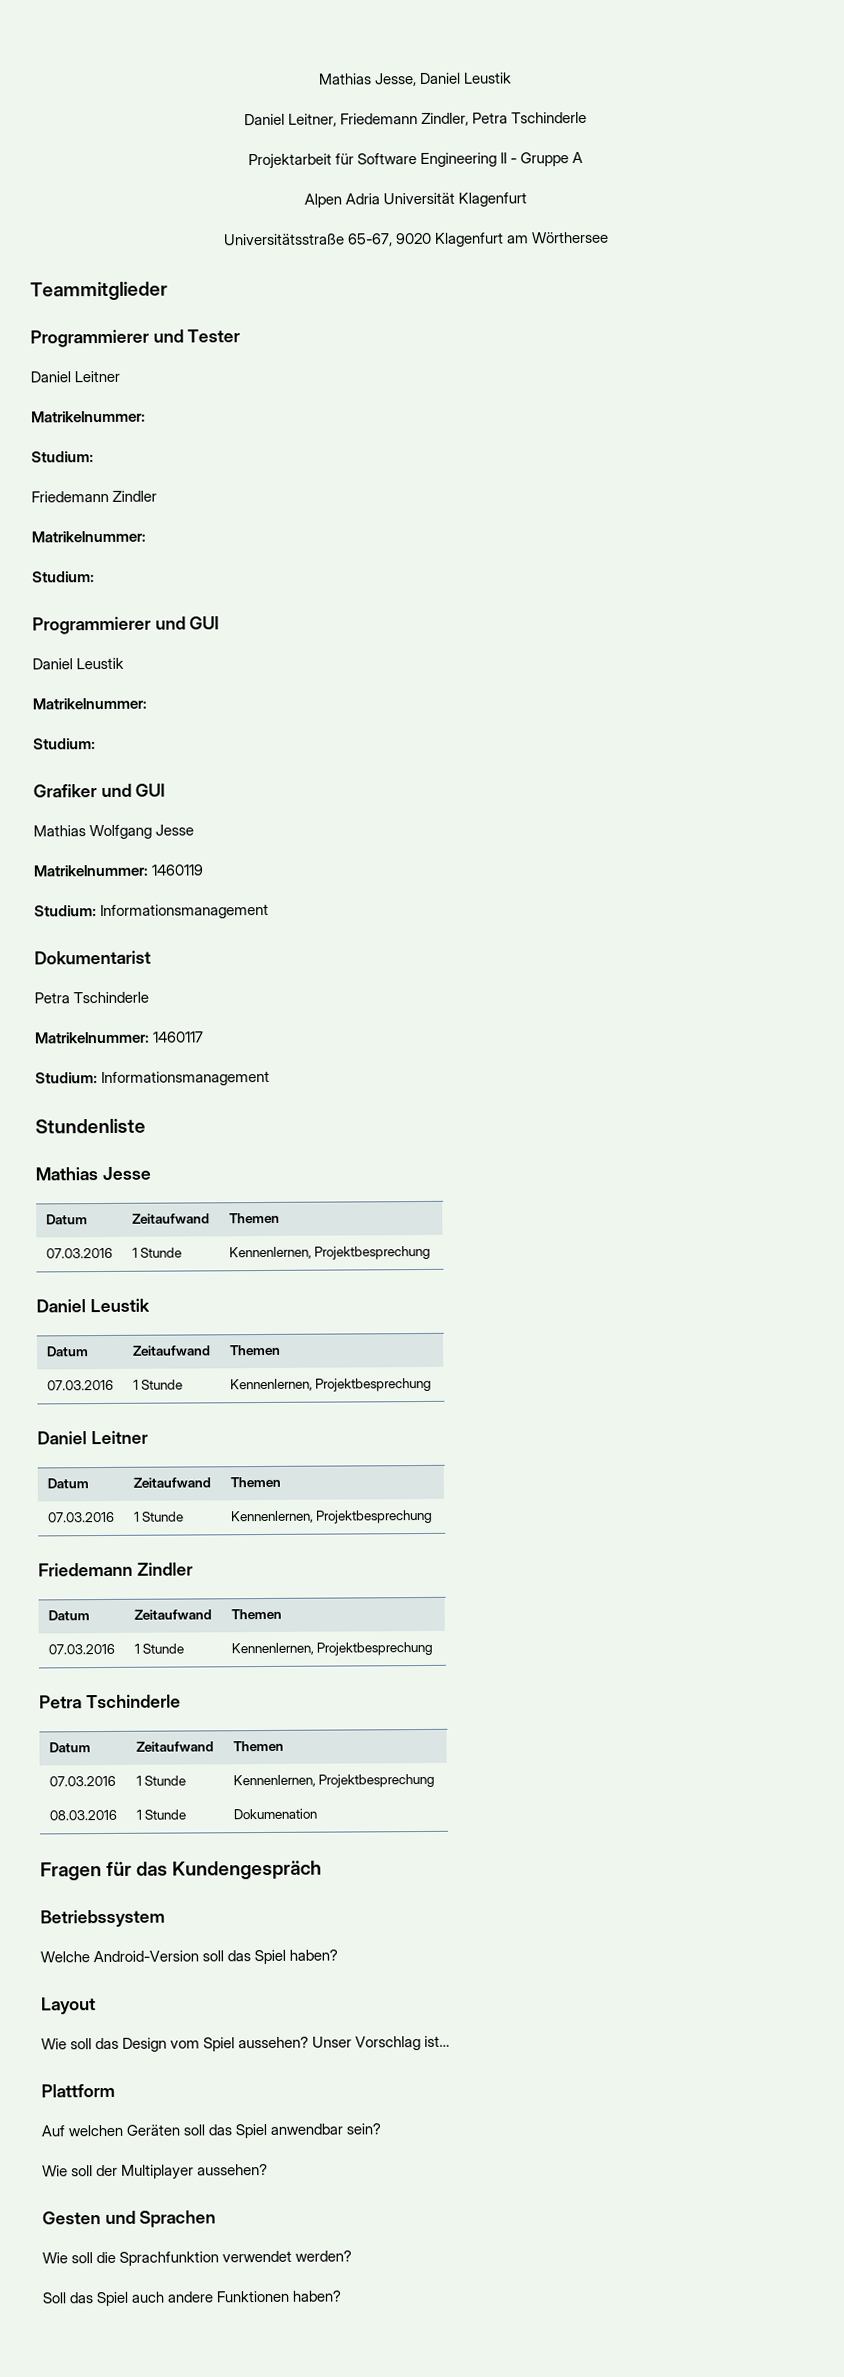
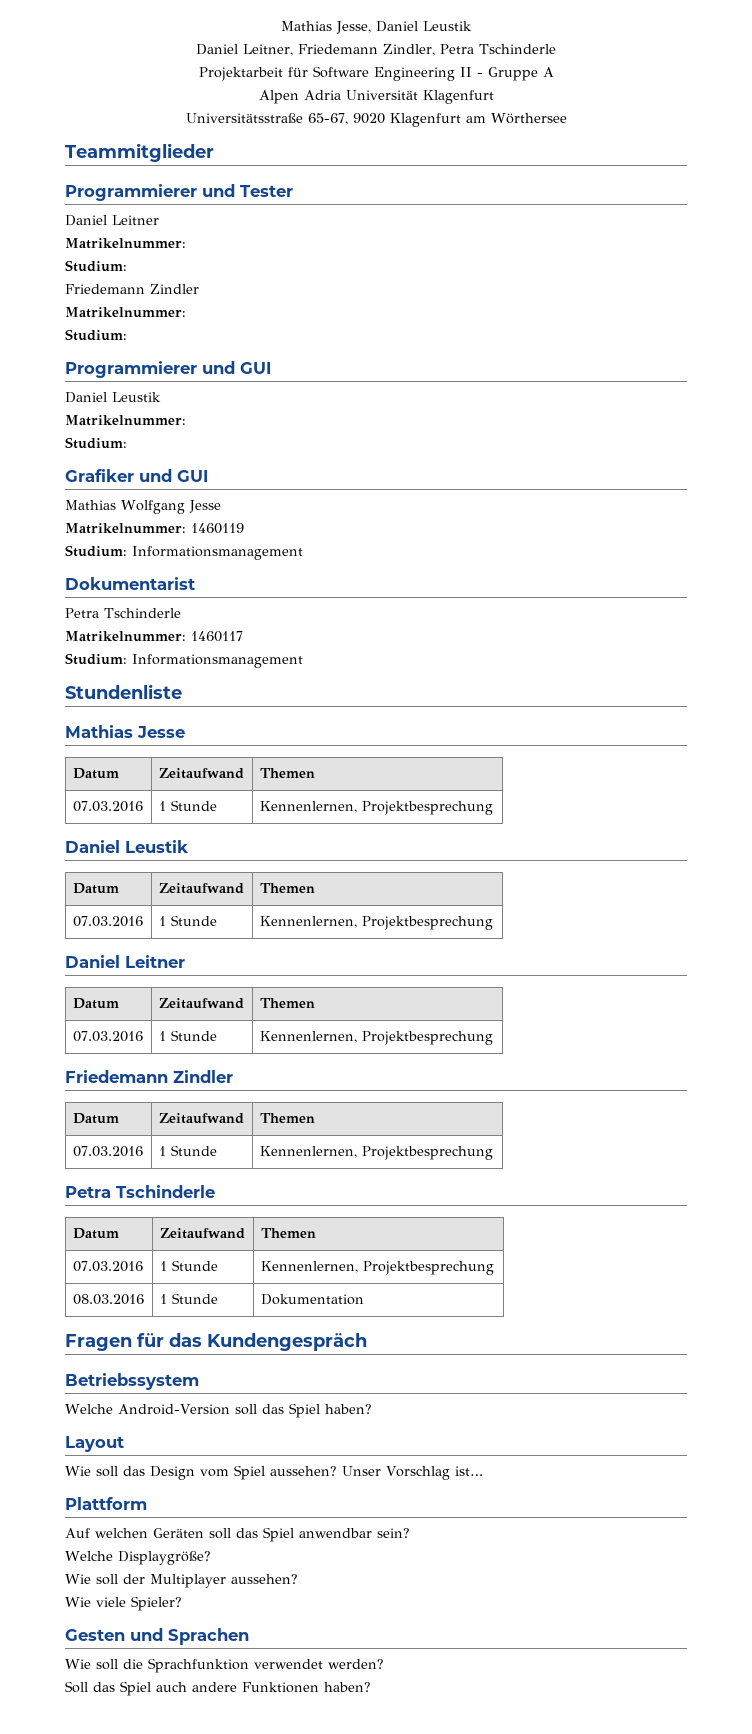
- 08.03.2016 | 1 Stunde | Dokumenation
+ 08.03.2016 | 1 Stunde | Dokumentation
+ Welche Displaygröße?
+ Wie viele Spieler?

